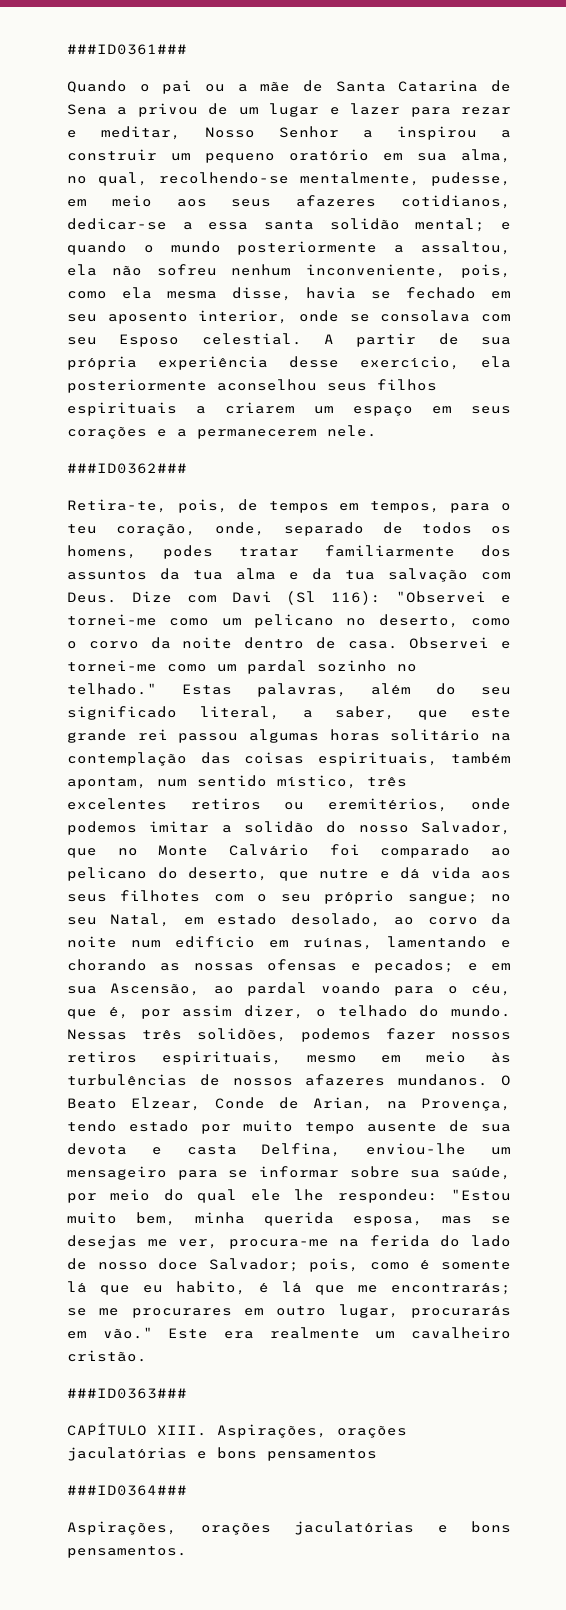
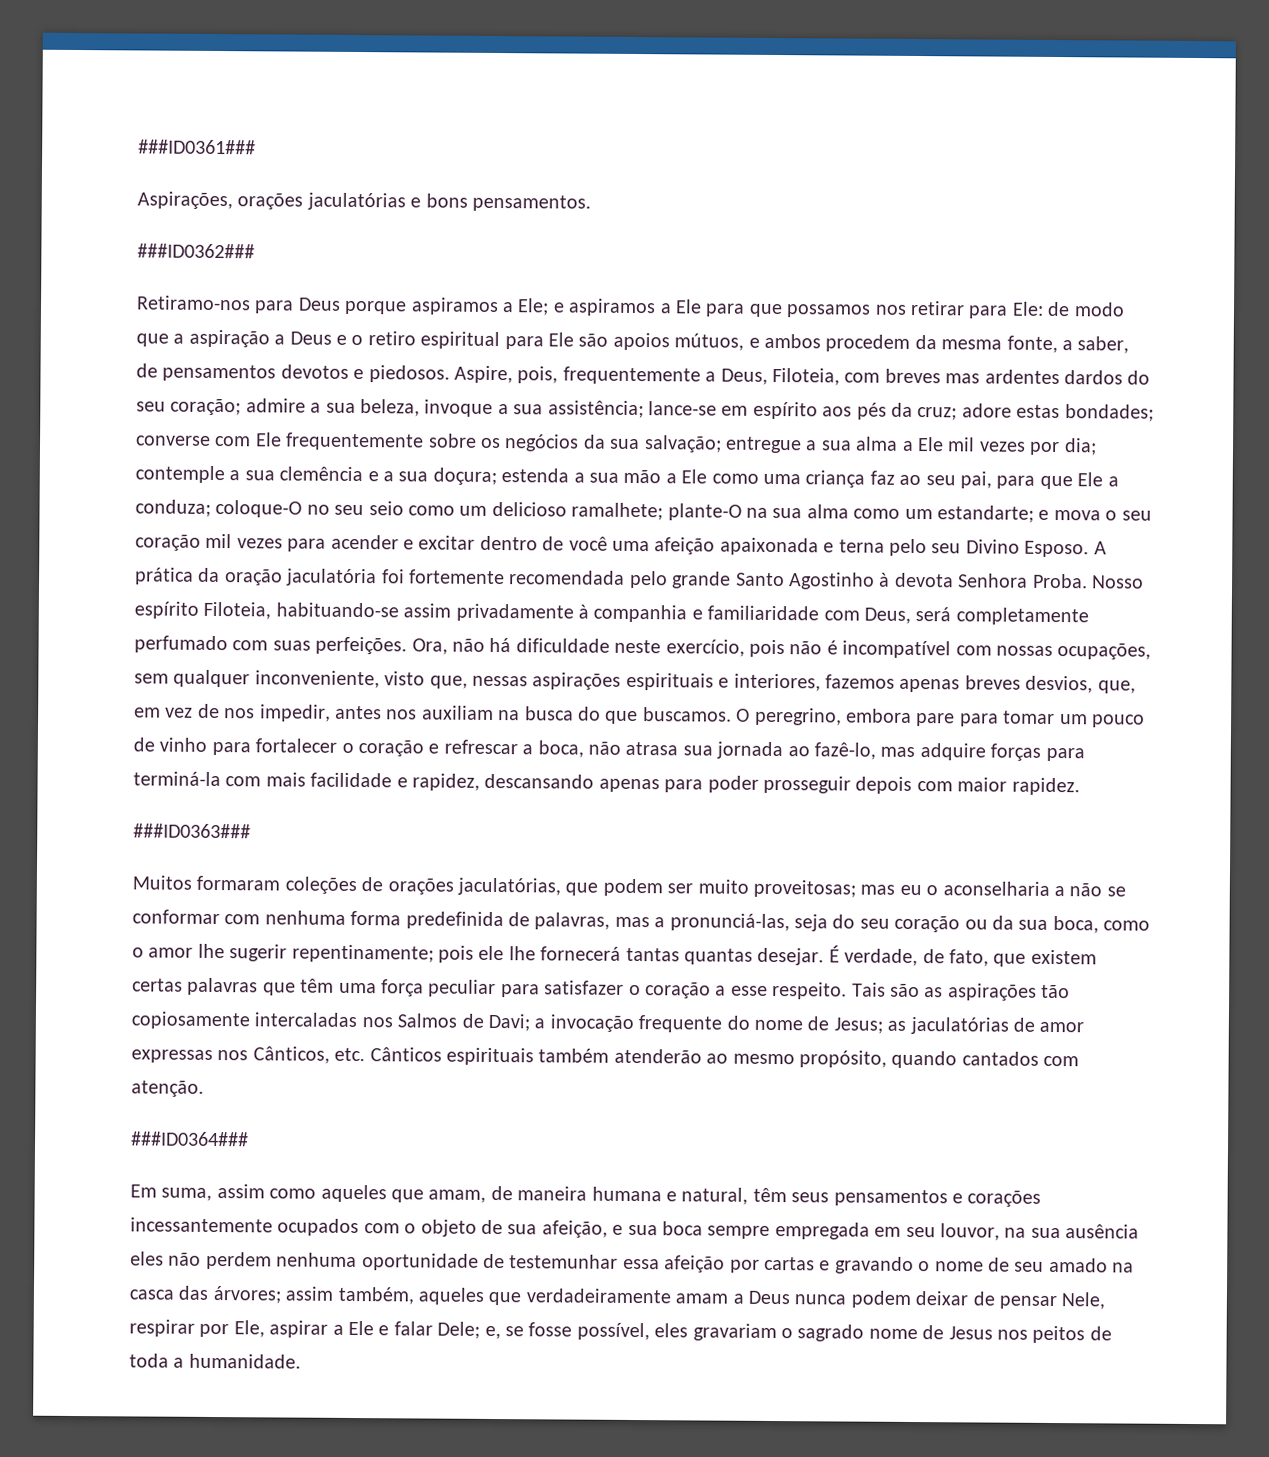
- Quando o pai ou a mãe de Santa Catarina de Sena a privou de um lugar e lazer para rezar e meditar, Nosso Senhor a inspirou a construir um pequeno oratório em sua alma, no qual, recolhendo-se mentalmente, pudesse, em meio aos seus afazeres cotidianos, dedicar-se a essa santa solidão mental; e quando o mundo posteriormente a assaltou, ela não sofreu nenhum inconveniente, pois, como ela mesma disse, havia se fechado em seu aposento interior, onde se consolava com seu Esposo celestial. A partir de sua própria experiência desse exercício, ela posteriormente aconselhou seus filhos espirituais a criarem um espaço em seus corações e a permanecerem nele.
- ###ID0362###
- Retira-te, pois, de tempos em tempos, para o teu coração, onde, separado de todos os homens, podes tratar familiarmente dos assuntos da tua alma e da tua salvação com Deus. Dize com Davi (Sl 116): "Observei e tornei-me como um pelicano no deserto, como o corvo da noite dentro de casa. Observei e tornei-me como um pardal sozinho no telhado." Estas palavras, além do seu significado literal, a saber, que este grande rei passou algumas horas solitário na contemplação das coisas espirituais, também apontam, num sentido místico, três excelentes retiros ou eremitérios, onde podemos imitar a solidão do nosso Salvador, que no Monte Calvário foi comparado ao pelicano do deserto, que nutre e dá vida aos seus filhotes com o seu próprio sangue; no seu Natal, em estado desolado, ao corvo da noite num edifício em ruínas, lamentando e chorando as nossas ofensas e pecados; e em sua Ascensão, ao pardal voando para o céu, que é, por assim dizer, o telhado do mundo. Nessas três solidões, podemos fazer nossos retiros espirituais, mesmo em meio às turbulências de nossos afazeres mundanos. O Beato Elzear, Conde de Arian, na Provença, tendo estado por muito tempo ausente de sua devota e casta Delfina, enviou-lhe um mensageiro para se informar sobre sua saúde, por meio do qual ele lhe respondeu: "Estou muito bem, minha querida esposa, mas se desejas me ver, procura-me na ferida do lado de nosso doce Salvador; pois, como é somente lá que eu habito, é lá que me encontrarás; se me procurares em outro lugar, procurarás em vão." Este era realmente um cavalheiro cristão.
- ###ID0363###
- CAPÍTULO XIII. Aspirações, orações jaculatórias e bons pensamentos
- ###ID0364###
+ ###ID0362###
+ Retiramo-nos para Deus porque aspiramos a Ele; e aspiramos a Ele para que possamos nos retirar para Ele: de modo que a aspiração a Deus e o retiro espiritual para Ele são apoios mútuos, e ambos procedem da mesma fonte, a saber, de pensamentos devotos e piedosos. Aspire, pois, frequentemente a Deus, Filoteia, com breves mas ardentes dardos do seu coração; admire a sua beleza, invoque a sua assistência; lance-se em espírito aos pés da cruz; adore estas bondades; converse com Ele frequentemente sobre os negócios da sua salvação; entregue a sua alma a Ele mil vezes por dia; contemple a sua clemência e a sua doçura; estenda a sua mão a Ele como uma criança faz ao seu pai, para que Ele a conduza; coloque-O no seu seio como um delicioso ramalhete; plante-O na sua alma como um estandarte; e mova o seu coração mil vezes para acender e excitar dentro de você uma afeição apaixonada e terna pelo seu Divino Esposo. A prática da oração jaculatória foi fortemente recomendada pelo grande Santo Agostinho à devota Senhora Proba. Nosso espírito Filoteia, habituando-se assim privadamente à companhia e familiaridade com Deus, será completamente perfumado com suas perfeições. Ora, não há dificuldade neste exercício, pois não é incompatível com nossas ocupações, sem qualquer inconveniente, visto que, nessas aspirações espirituais e interiores, fazemos apenas breves desvios, que, em vez de nos impedir, antes nos auxiliam na busca do que buscamos. O peregrino, embora pare para tomar um pouco de vinho para fortalecer o coração e refrescar a boca, não atrasa sua jornada ao fazê-lo, mas adquire forças para terminá-la com mais facilidade e rapidez, descansando apenas para poder prosseguir depois com maior rapidez.
+ ###ID0363###
+ Muitos formaram coleções de orações jaculatórias, que podem ser muito proveitosas; mas eu o aconselharia a não se conformar com nenhuma forma predefinida de palavras, mas a pronunciá-las, seja do seu coração ou da sua boca, como o amor lhe sugerir repentinamente; pois ele lhe fornecerá tantas quantas desejar. É verdade, de fato, que existem certas palavras que têm uma força peculiar para satisfazer o coração a esse respeito. Tais são as aspirações tão copiosamente intercaladas nos Salmos de Davi; a invocação frequente do nome de Jesus; as jaculatórias de amor expressas nos Cânticos, etc. Cânticos espirituais também atenderão ao mesmo propósito, quando cantados com atenção.
+ ###ID0364###
+ Em suma, assim como aqueles que amam, de maneira humana e natural, têm seus pensamentos e corações incessantemente ocupados com o objeto de sua afeição, e sua boca sempre empregada em seu louvor, na sua ausência eles não perdem nenhuma oportunidade de testemunhar essa afeição por cartas e gravando o nome de seu amado na casca das árvores; assim também, aqueles que verdadeiramente amam a Deus nunca podem deixar de pensar Nele, respirar por Ele, aspirar a Ele e falar Dele; e, se fosse possível, eles gravariam o sagrado nome de Jesus nos peitos de toda a humanidade.

